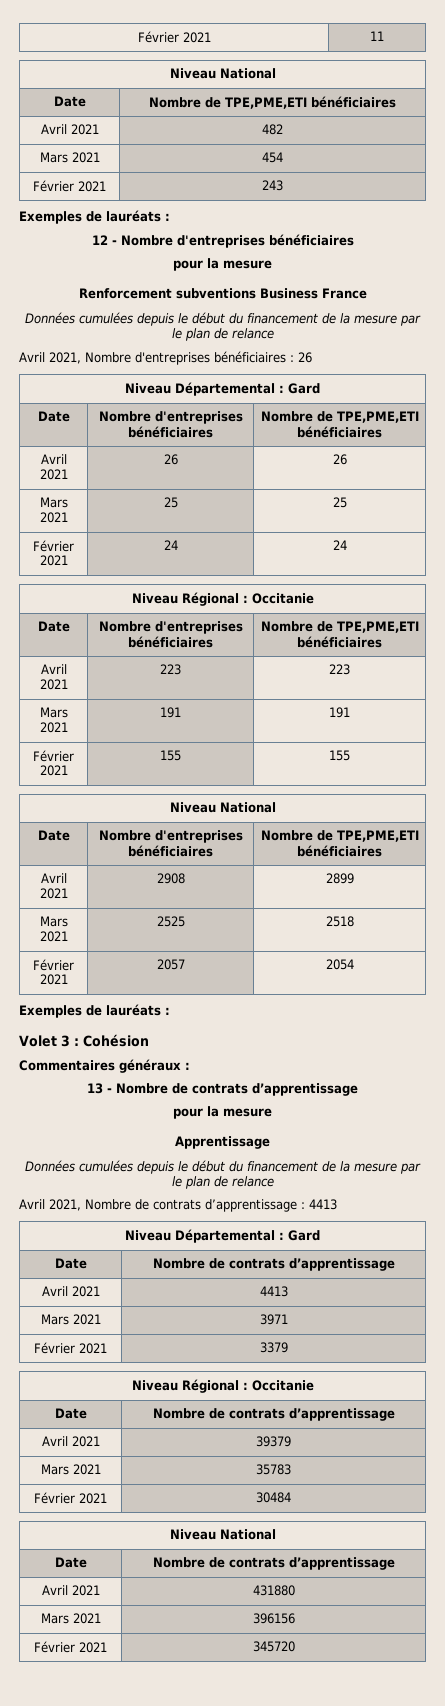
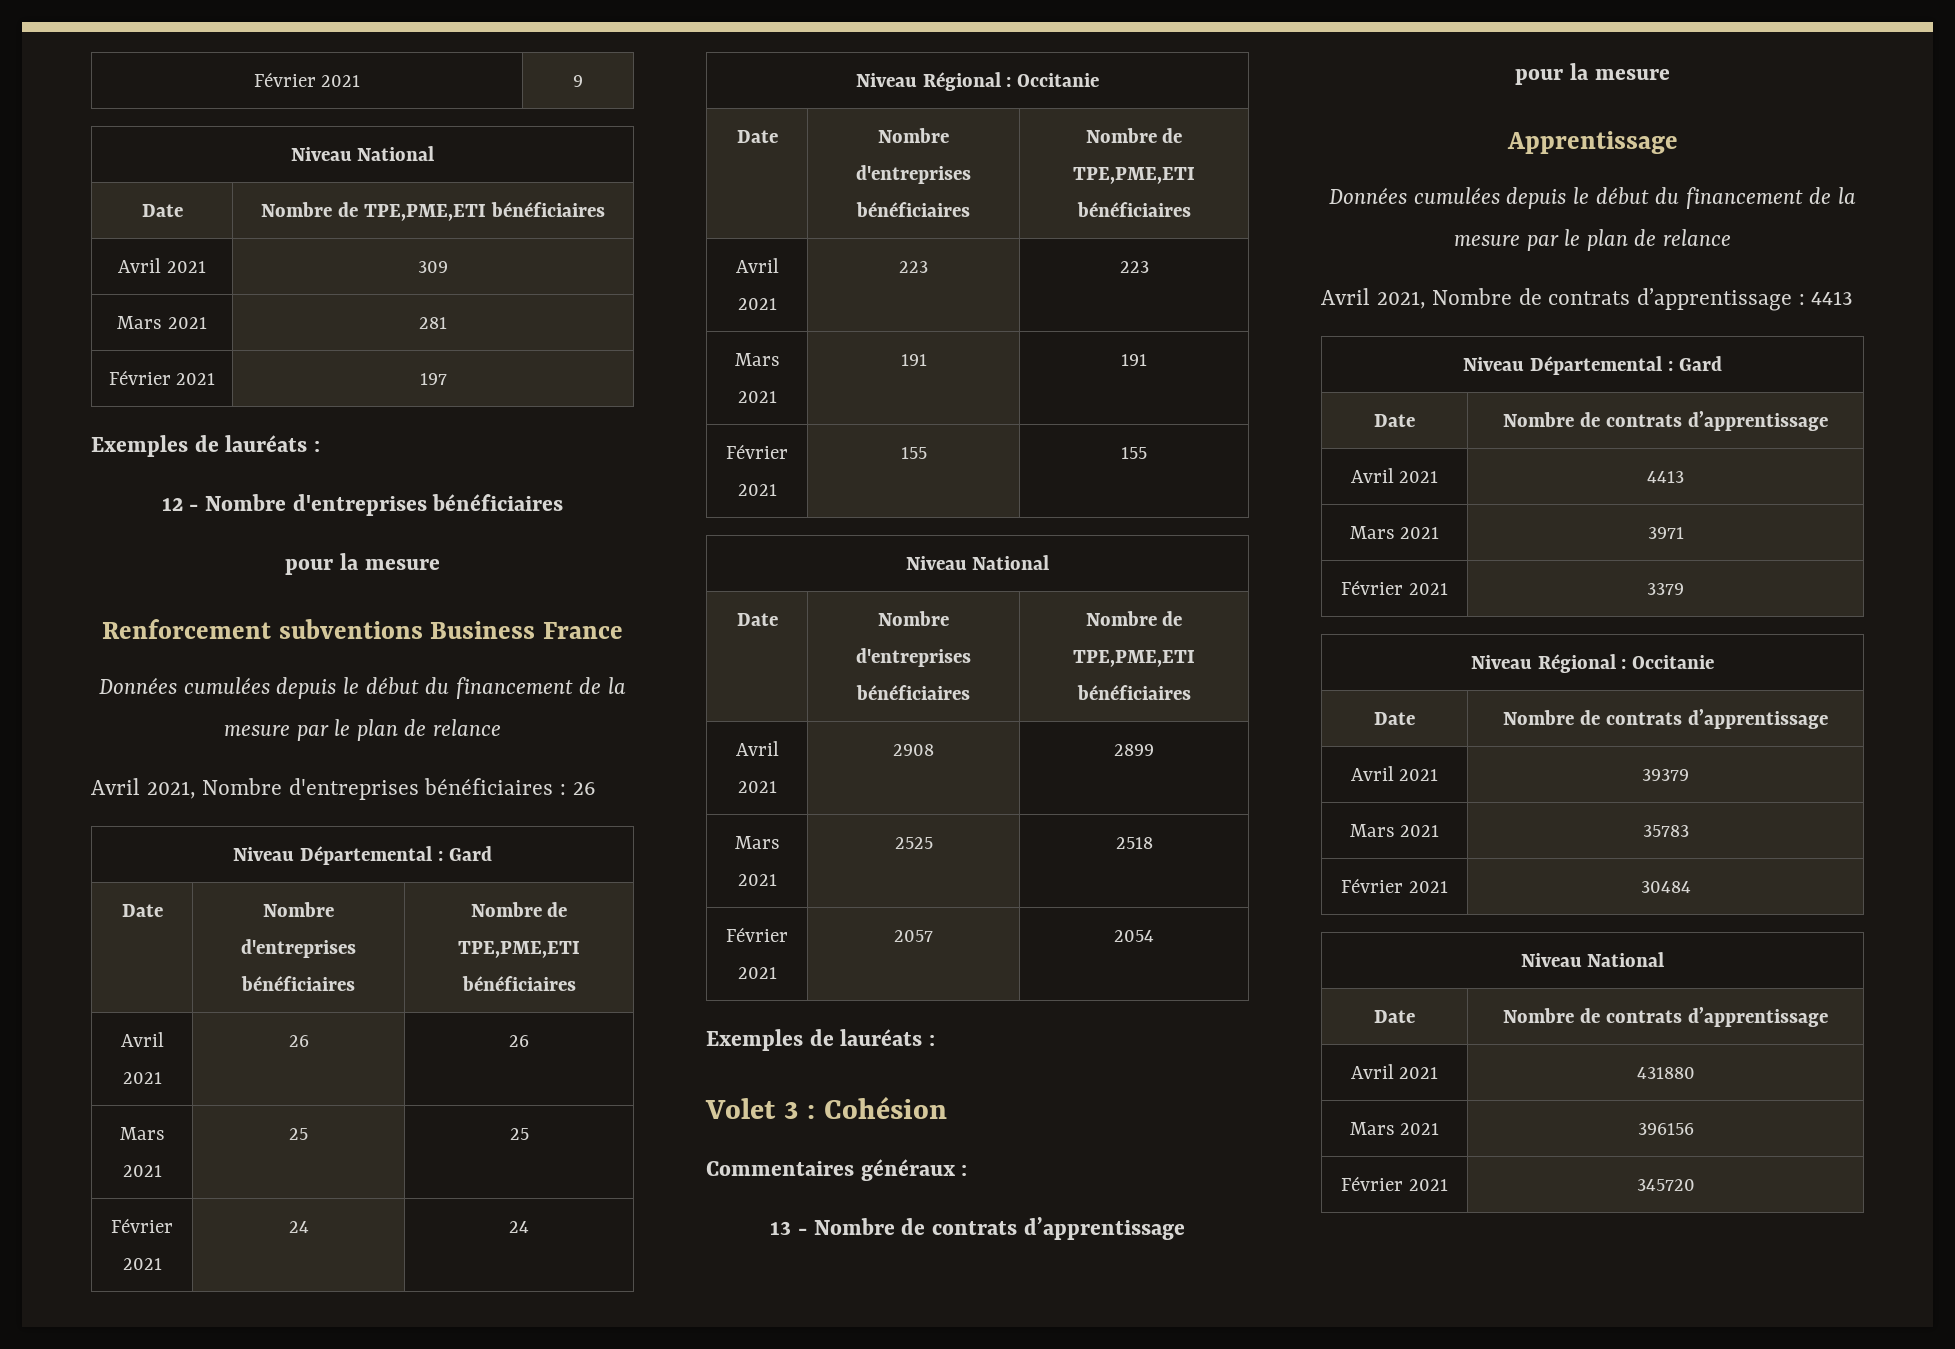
- Février 2021 | 11
+ Février 2021 | 9
- Avril 2021 | 482
- Mars 2021 | 454
- Février 2021 | 243
+ Avril 2021 | 309
+ Mars 2021 | 281
+ Février 2021 | 197

